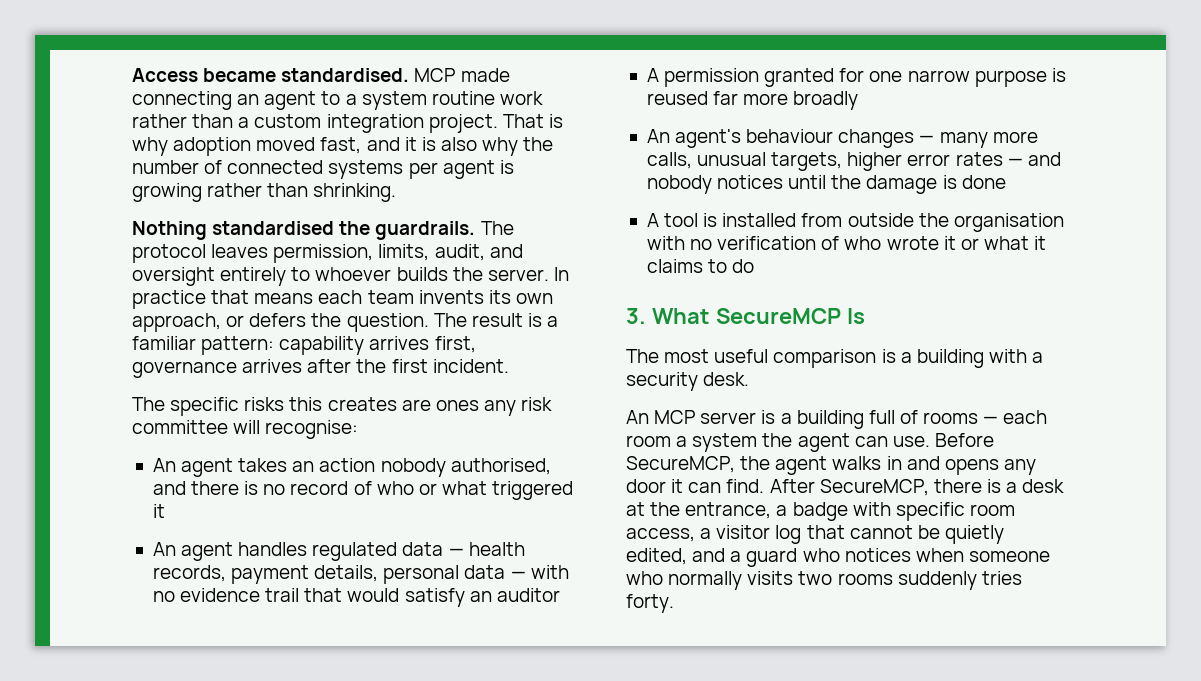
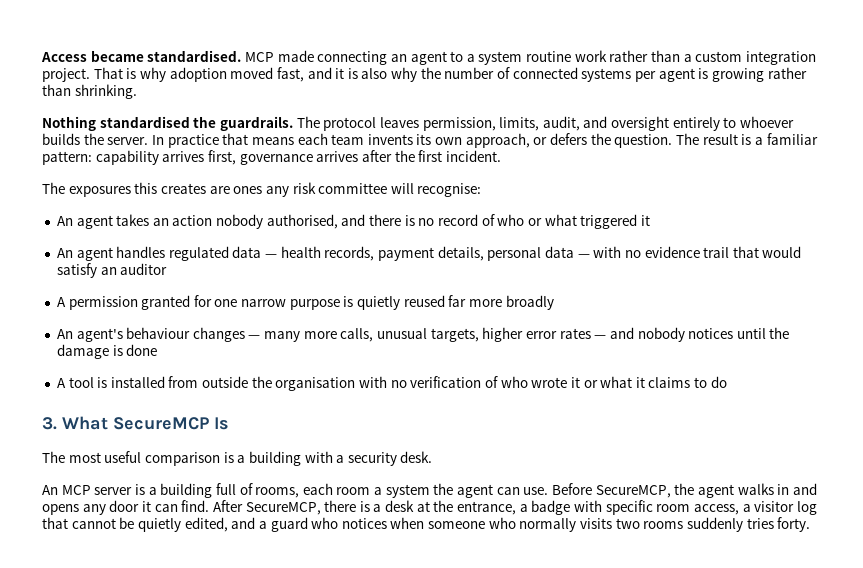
- The specific risks this creates are ones any risk committee will recognise:
+ The exposures this creates are ones any risk committee will recognise:
- A permission granted for one narrow purpose is reused far more broadly
+ A permission granted for one narrow purpose is quietly reused far more broadly
- An MCP server is a building full of rooms — each room a system the agent can use.
+ An MCP server is a building full of rooms, each room a system the agent can use.

